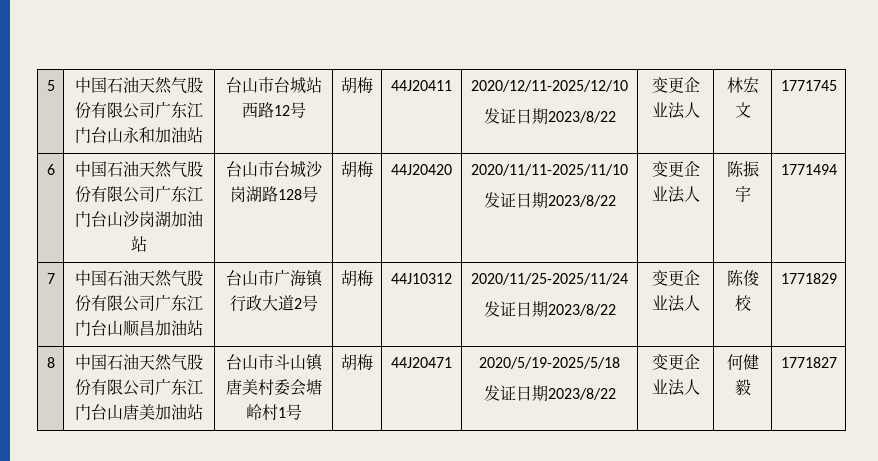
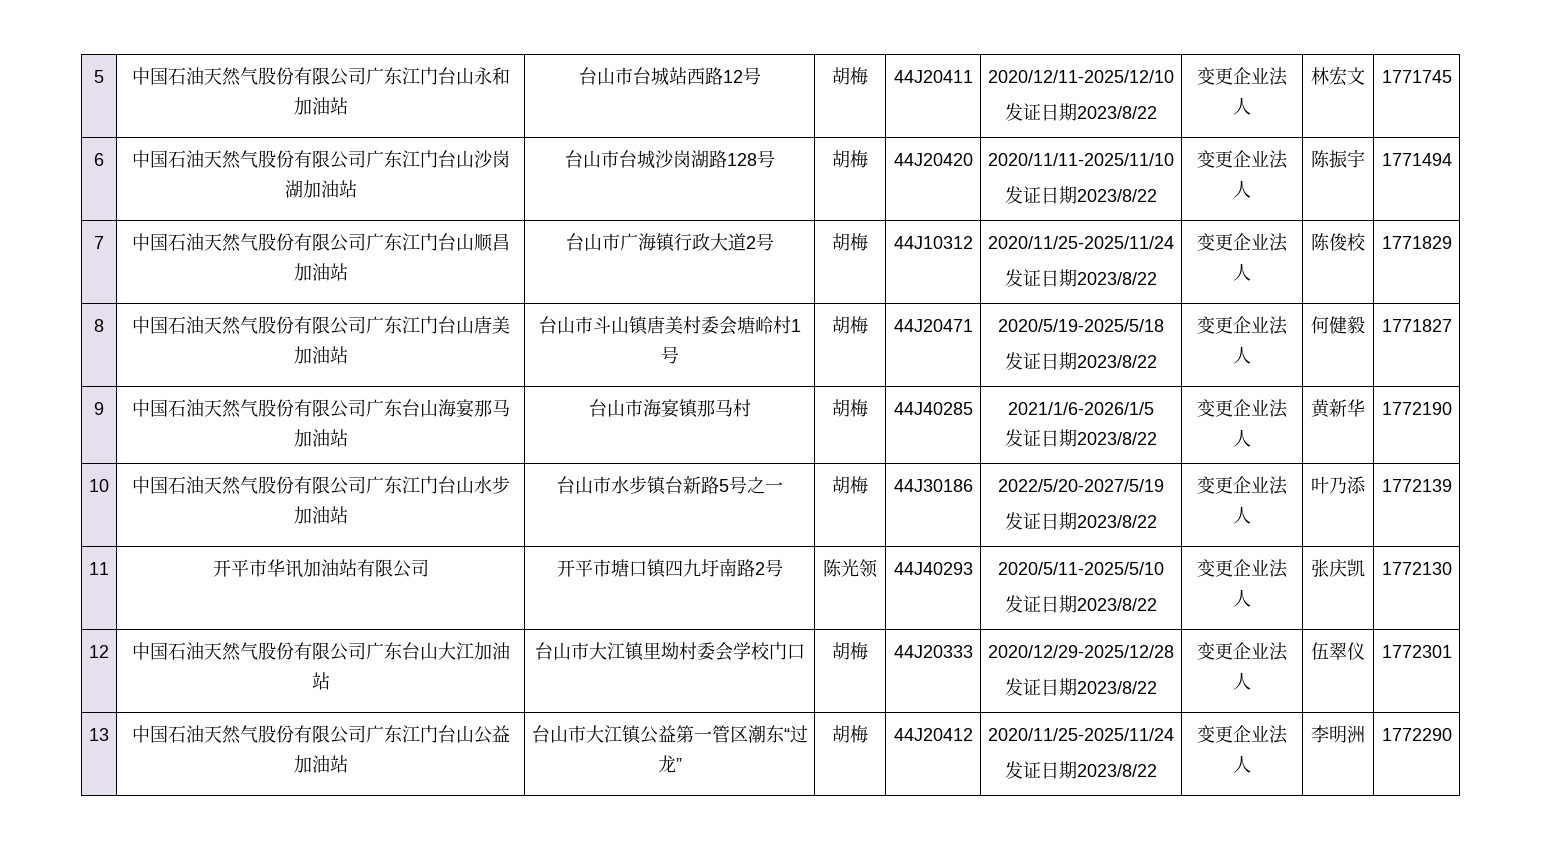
+ 9 | 中国石油天然气股份有限公司广东台山海宴那马加油站 | 台山市海宴镇那马村 | 胡梅 | 44J40285 | 2021/1/6-2026/1/5
+ 发证日期2023/8/22 | 变更企业法人 | 黄新华 | 1772190
+ 10 | 中国石油天然气股份有限公司广东江门台山水步加油站 | 台山市水步镇台新路5号之一 | 胡梅 | 44J30186 | 2022/5/20-2027/5/19
+ 发证日期2023/8/22 | 变更企业法人 | 叶乃添 | 1772139
+ 11 | 开平市华讯加油站有限公司 | 开平市塘口镇四九圩南路2号 | 陈光领 | 44J40293 | 2020/5/11-2025/5/10
+ 发证日期2023/8/22 | 变更企业法人 | 张庆凯 | 1772130
+ 12 | 中国石油天然气股份有限公司广东台山大江加油站 | 台山市大江镇里坳村委会学校门口 | 胡梅 | 44J20333 | 2020/12/29-2025/12/28
+ 发证日期2023/8/22 | 变更企业法人 | 伍翠仪 | 1772301
+ 13 | 中国石油天然气股份有限公司广东江门台山公益加油站 | 台山市大江镇公益第一管区潮东“过龙” | 胡梅 | 44J20412 | 2020/11/25-2025/11/24
+ 发证日期2023/8/22 | 变更企业法人 | 李明洲 | 1772290

